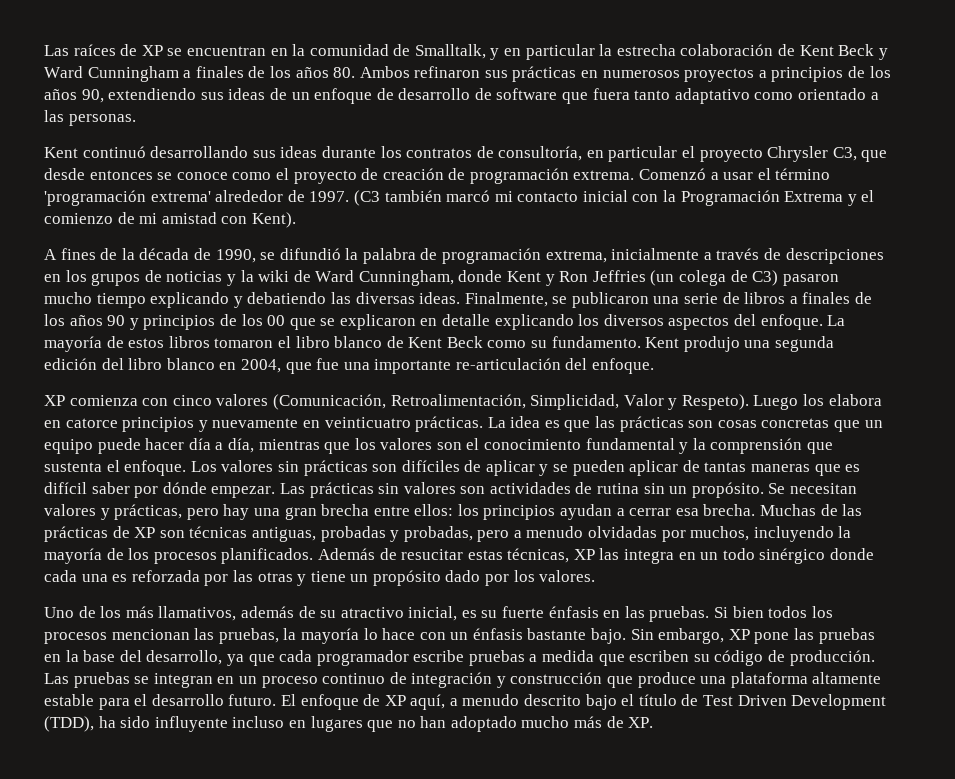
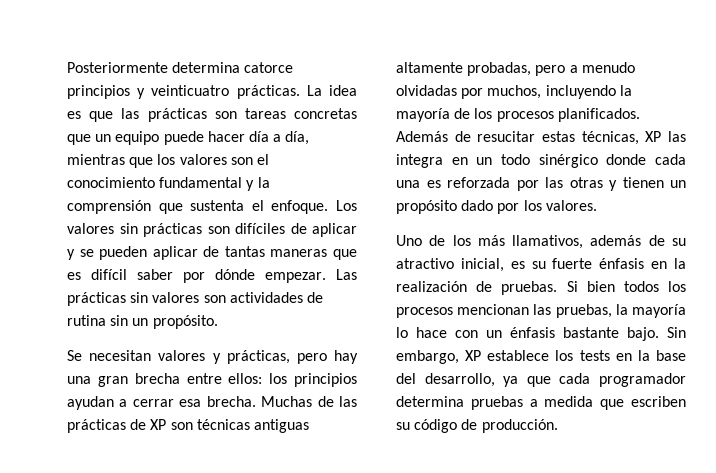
- Las raíces de XP se encuentran en la comunidad de Smalltalk, y en particular la estrecha colaboración de Kent Beck y Ward Cunningham a finales de los años 80. Ambos refinaron sus prácticas en numerosos proyectos a principios de los años 90, extendiendo sus ideas de un enfoque de desarrollo de software que fuera tanto adaptativo como orientado a las personas.
- Kent continuó desarrollando sus ideas durante los contratos de consultoría, en particular el proyecto Chrysler C3, que desde entonces se conoce como el proyecto de creación de programación extrema. Comenzó a usar el término 'programación extrema' alrededor de 1997. (C3 también marcó mi contacto inicial con la Programación Extrema y el comienzo de mi amistad con Kent).
- A fines de la década de 1990, se difundió la palabra de programación extrema, inicialmente a través de descripciones en los grupos de noticias y la wiki de Ward Cunningham, donde Kent y Ron Jeffries (un colega de C3) pasaron mucho tiempo explicando y debatiendo las diversas ideas. Finalmente, se publicaron una serie de libros a finales de los años 90 y principios de los 00 que se explicaron en detalle explicando los diversos aspectos del enfoque. La mayoría de estos libros tomaron el libro blanco de Kent Beck como su fundamento. Kent produjo una segunda edición del libro blanco en 2004, que fue una importante re-articulación del enfoque.
- XP comienza con cinco valores (Comunicación, Retroalimentación, Simplicidad, Valor y Respeto). Luego los elabora en catorce principios y nuevamente en veinticuatro prácticas.
+ Posteriormente determina catorce principios y veinticuatro prácticas.
- La idea es que las prácticas son cosas concretas que un equipo puede hacer día a día, mientras que los valores son el conocimiento fundamental y la comprensión que sustenta el enfoque.
+ La idea es que las prácticas son tareas concretas que un equipo puede hacer día a día, mientras que los valores son el conocimiento fundamental y la comprensión que sustenta el enfoque.
- Las prácticas sin valores son actividades de rutina sin un propósito. Se necesitan valores y prácticas, pero hay una gran brecha entre ellos: los principios ayudan a cerrar esa brecha.
+ Las prácticas sin valores son actividades de rutina sin un propósito.
+ Se necesitan valores y prácticas, pero hay una gran brecha entre ellos: los principios ayudan a cerrar esa brecha.
- Muchas de las prácticas de XP son técnicas antiguas, probadas y probadas, pero a menudo olvidadas por muchos, incluyendo la mayoría de los procesos planificados.
+ Muchas de las prácticas de XP son técnicas antiguas altamente probadas, pero a menudo olvidadas por muchos, incluyendo la mayoría de los procesos planificados.
- Además de resucitar estas técnicas, XP las integra en un todo sinérgico donde cada una es reforzada por las otras y tiene un propósito dado por los valores.
+ Además de resucitar estas técnicas, XP las integra en un todo sinérgico donde cada una es reforzada por las otras y tienen un propósito dado por los valores.
- Uno de los más llamativos, además de su atractivo inicial, es su fuerte énfasis en las pruebas.
+ Uno de los más llamativos, además de su atractivo inicial, es su fuerte énfasis en la realización de pruebas.
- Sin embargo, XP pone las pruebas en la base del desarrollo, ya que cada programador escribe pruebas a medida que escriben su código de producción. Las pruebas se integran en un proceso continuo de integración y construcción que produce una plataforma altamente estable para el desarrollo futuro. El enfoque de XP aquí, a menudo descrito bajo el título de Test Driven Development (TDD), ha sido influyente incluso en lugares que no han adoptado mucho más de XP.
+ Sin embargo, XP establece los tests en la base del desarrollo, ya que cada programador determina pruebas a medida que escriben su código de producción.

